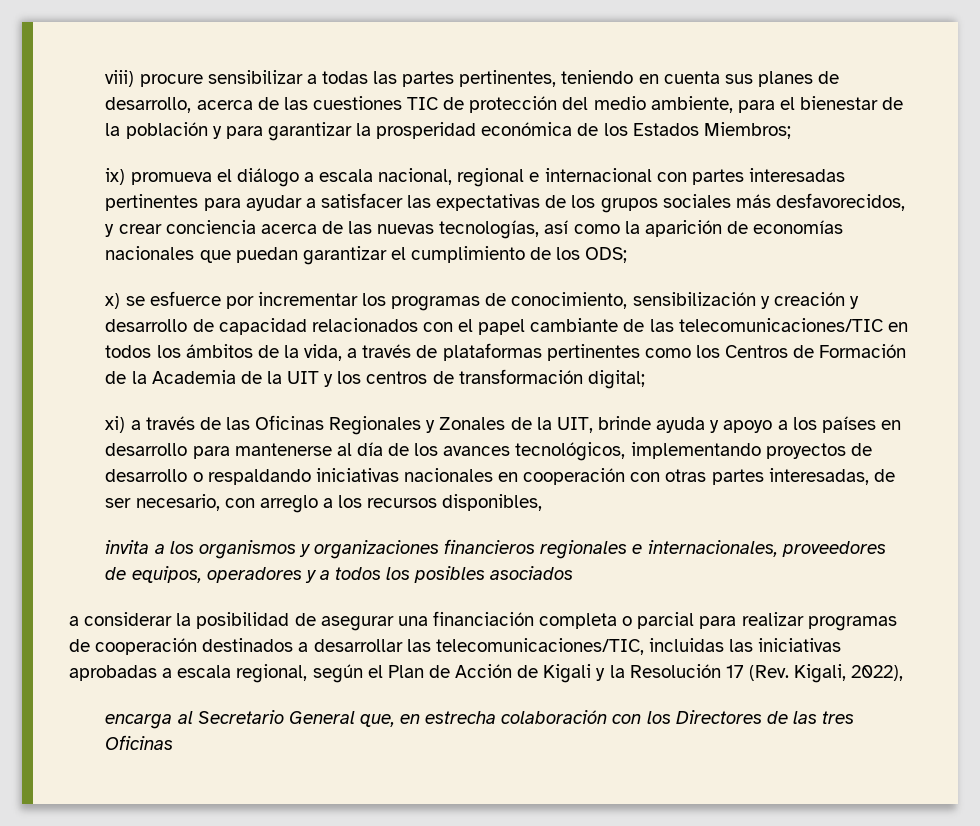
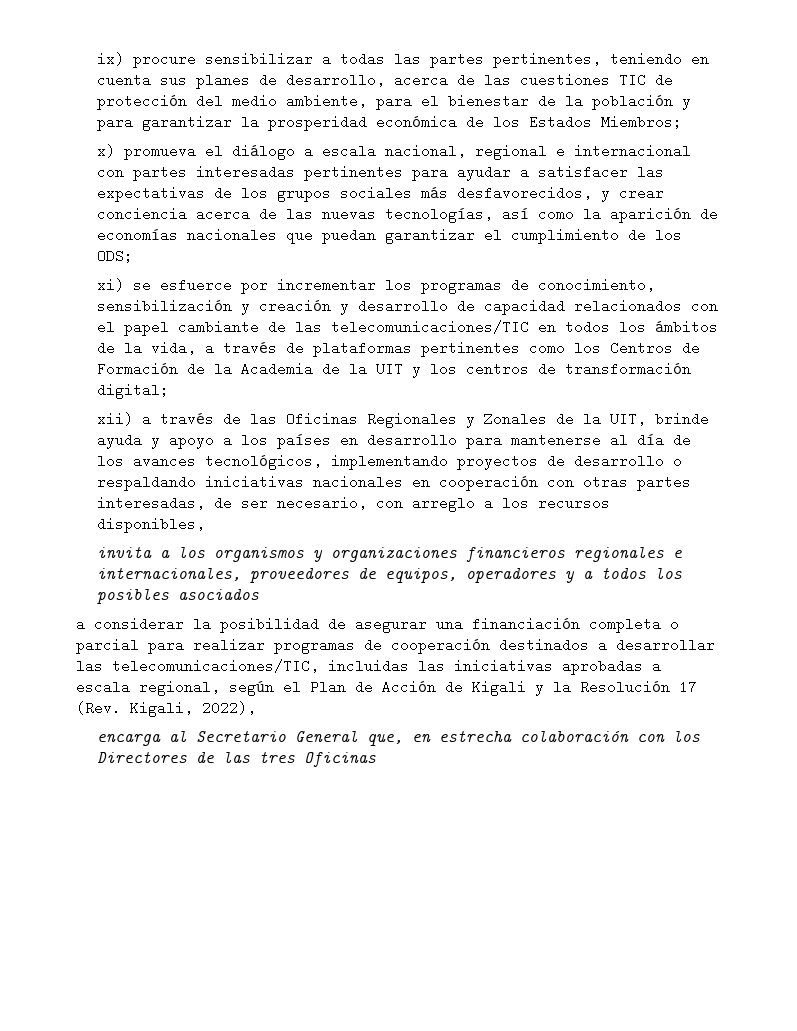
- viii) procure sensibilizar a todas las partes pertinentes, teniendo en cuenta sus planes de desarrollo, acerca de las cuestiones TIC de protección del medio ambiente, para el bienestar de la población y para garantizar la prosperidad económica de los Estados Miembros;
+ ix) procure sensibilizar a todas las partes pertinentes, teniendo en cuenta sus planes de desarrollo, acerca de las cuestiones TIC de protección del medio ambiente, para el bienestar de la población y para garantizar la prosperidad económica de los Estados Miembros;
- ix) promueva el diálogo a escala nacional, regional e internacional con partes interesadas pertinentes para ayudar a satisfacer las expectativas de los grupos sociales más desfavorecidos, y crear conciencia acerca de las nuevas tecnologías, así como la aparición de economías nacionales que puedan garantizar el cumplimiento de los ODS;
+ x) promueva el diálogo a escala nacional, regional e internacional con partes interesadas pertinentes para ayudar a satisfacer las expectativas de los grupos sociales más desfavorecidos, y crear conciencia acerca de las nuevas tecnologías, así como la aparición de economías nacionales que puedan garantizar el cumplimiento de los ODS;
- x) se esfuerce por incrementar los programas de conocimiento, sensibilización y creación y desarrollo de capacidad relacionados con el papel cambiante de las telecomunicaciones/TIC en todos los ámbitos de la vida, a través de plataformas pertinentes como los Centros de Formación de la Academia de la UIT y los centros de transformación digital;
+ xi) se esfuerce por incrementar los programas de conocimiento, sensibilización y creación y desarrollo de capacidad relacionados con el papel cambiante de las telecomunicaciones/TIC en todos los ámbitos de la vida, a través de plataformas pertinentes como los Centros de Formación de la Academia de la UIT y los centros de transformación digital;
- xi) a través de las Oficinas Regionales y Zonales de la UIT, brinde ayuda y apoyo a los países en desarrollo para mantenerse al día de los avances tecnológicos, implementando proyectos de desarrollo o respaldando iniciativas nacionales en cooperación con otras partes interesadas, de ser necesario, con arreglo a los recursos disponibles,
+ xii) a través de las Oficinas Regionales y Zonales de la UIT, brinde ayuda y apoyo a los países en desarrollo para mantenerse al día de los avances tecnológicos, implementando proyectos de desarrollo o respaldando iniciativas nacionales en cooperación con otras partes interesadas, de ser necesario, con arreglo a los recursos disponibles,

